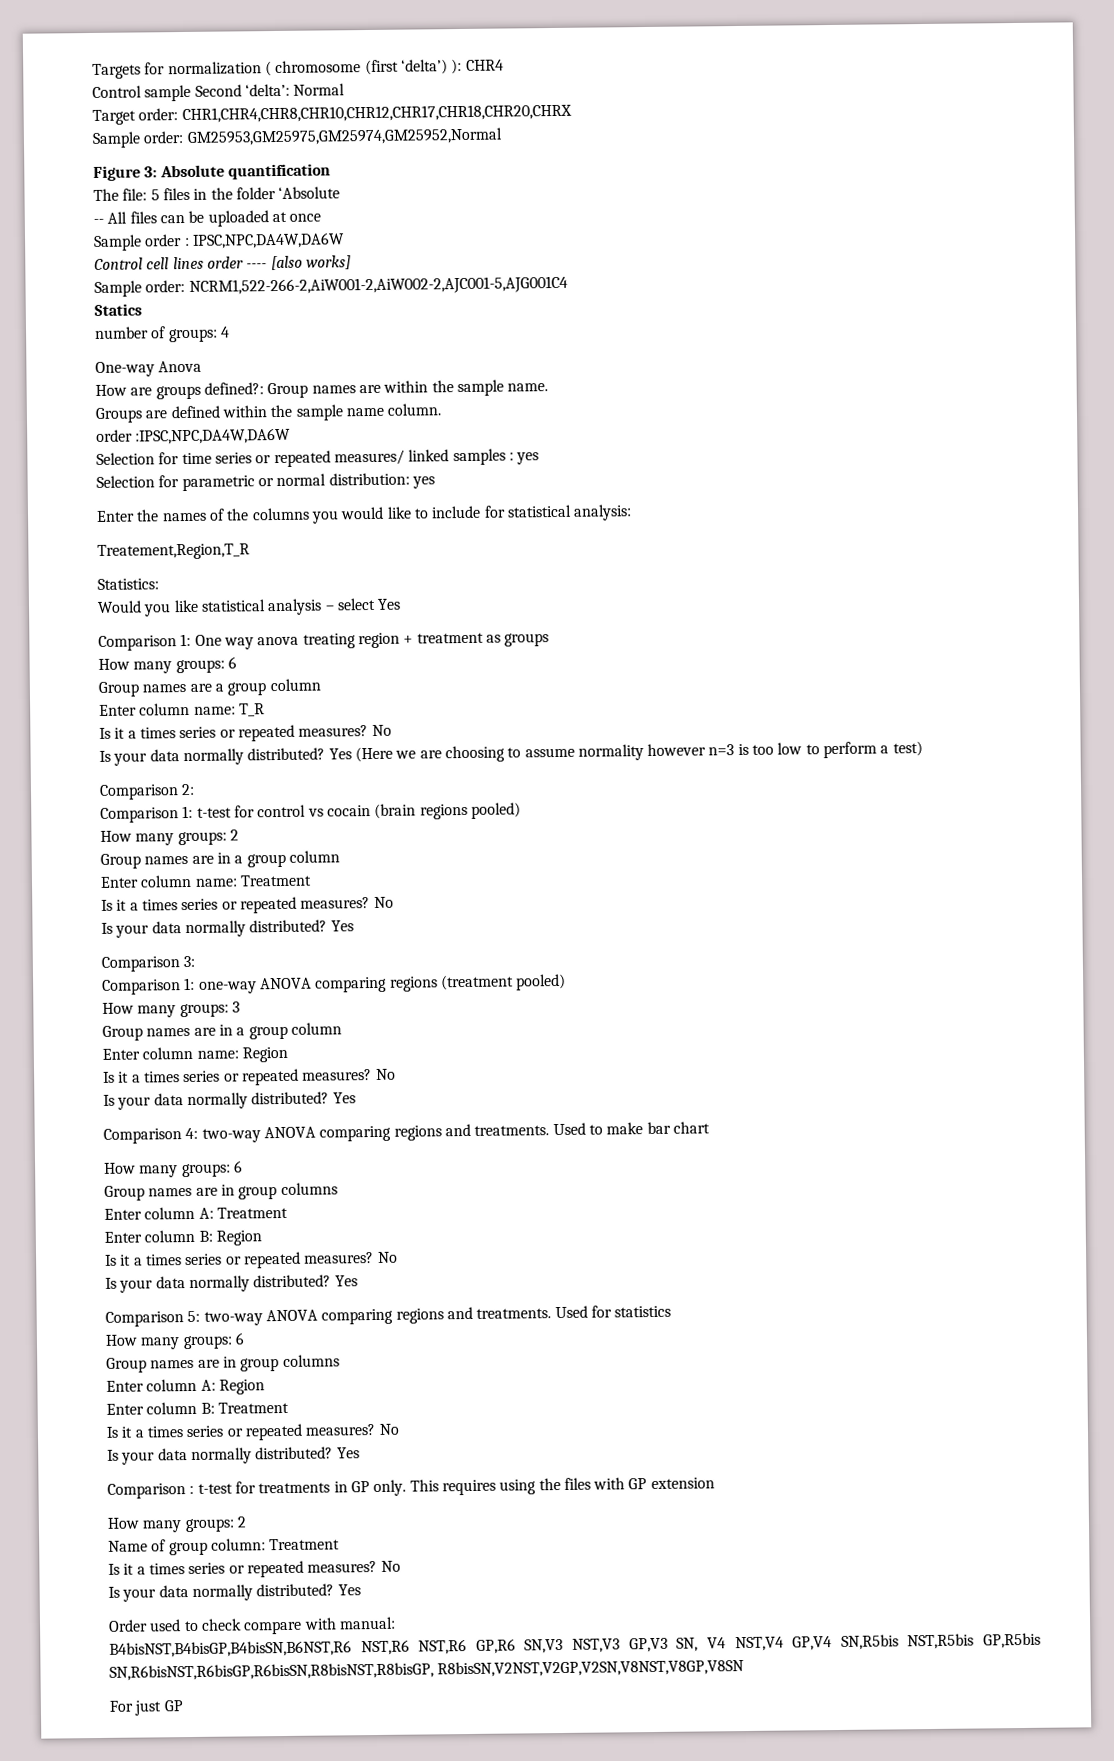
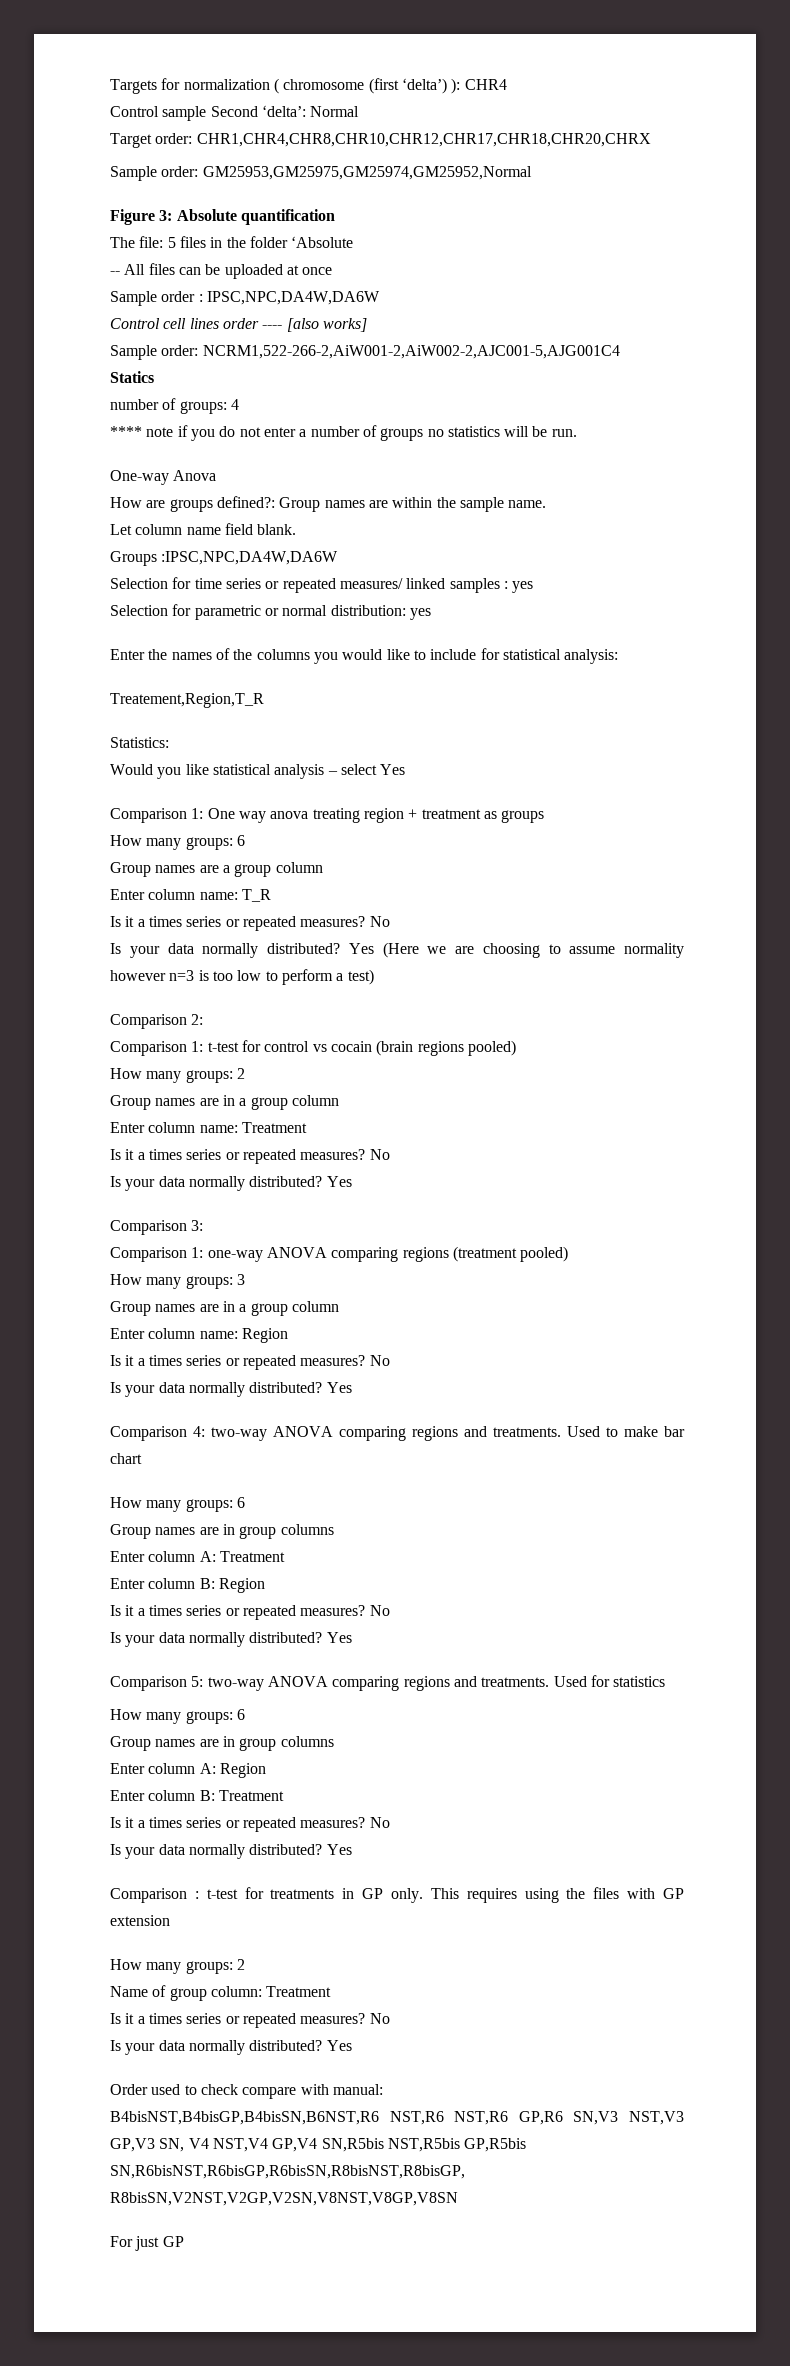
+ **** note if you do not enter a number of groups no statistics will be run.
- Groups are defined within the sample name column.
- order :IPSC,NPC,DA4W,DA6W
+ Let column name field blank.
+ Groups :IPSC,NPC,DA4W,DA6W

